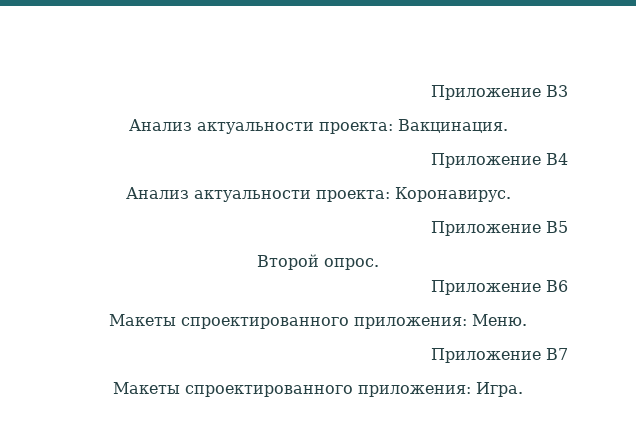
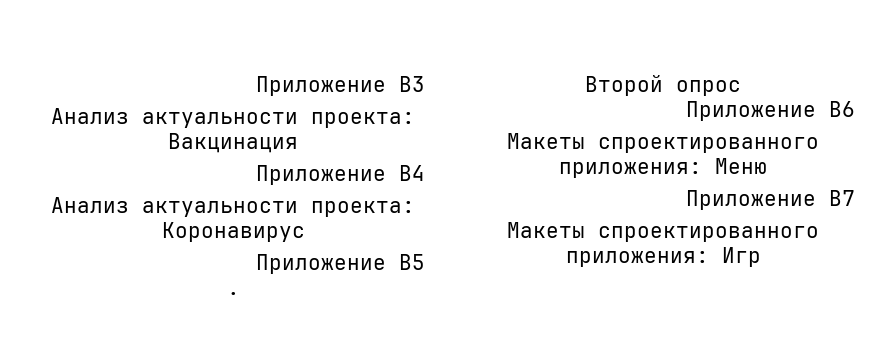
- Анализ актуальности проекта: Вакцинация.
+ Анализ актуальности проекта: Вакцинация
- Анализ актуальности проекта: Коронавирус.
+ Анализ актуальности проекта: Коронавирус
+ .
- Второй опрос.
+ Второй опрос
- Макеты спроектированного приложения: Меню.
+ Макеты спроектированного приложения: Меню
- Макеты спроектированного приложения: Игра.
+ Макеты спроектированного приложения: Игр

